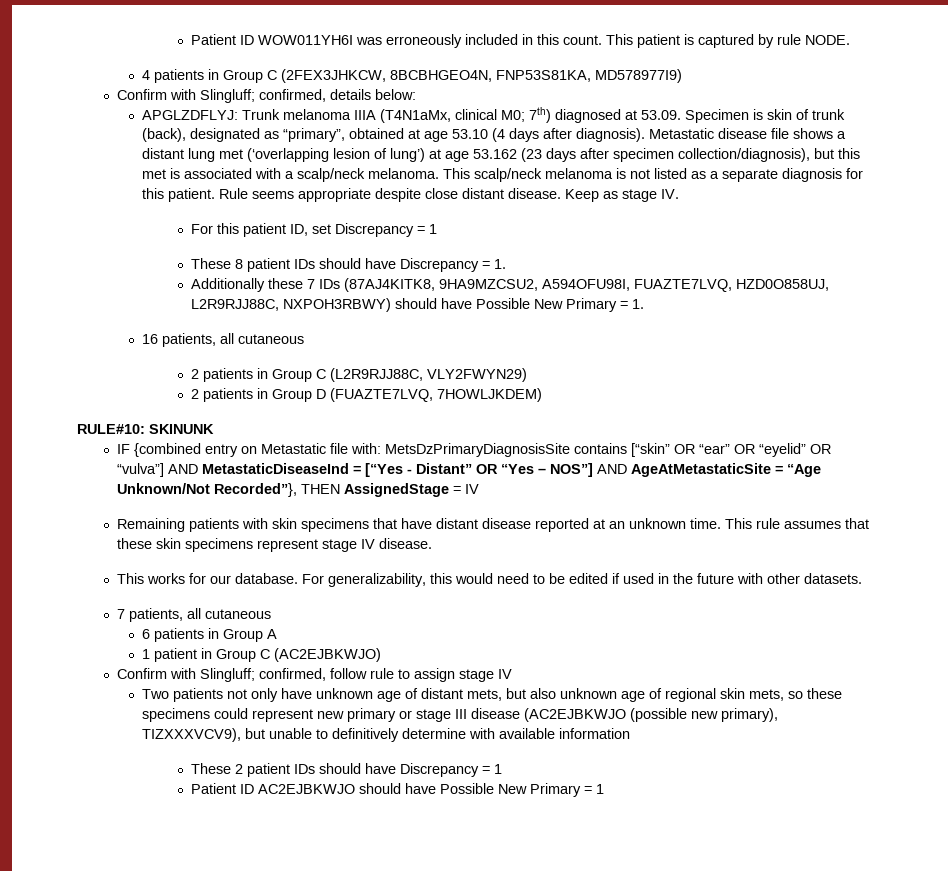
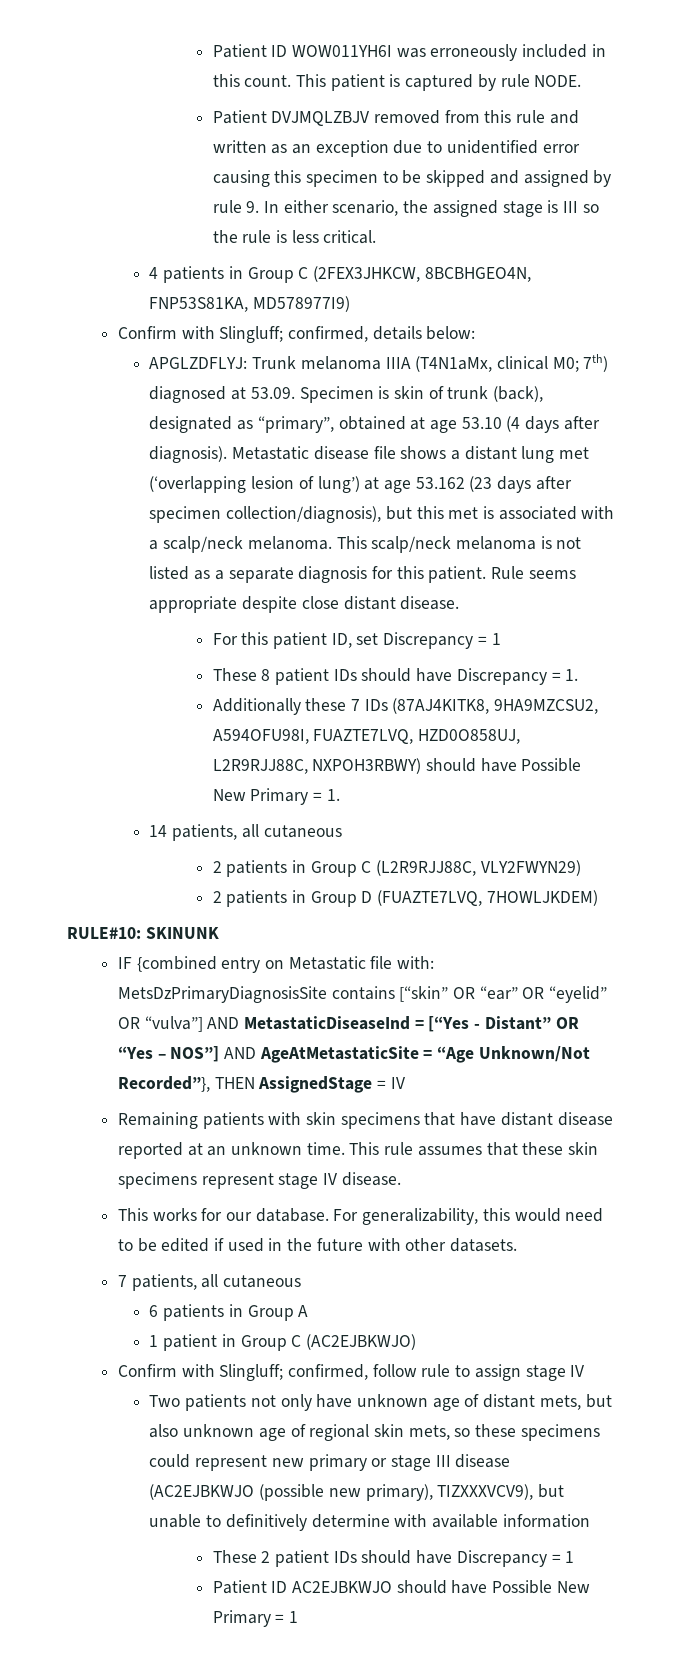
+ Patient DVJMQLZBJV removed from this rule and written as an exception due to unidentified error causing this specimen to be skipped and assigned by rule 9. In either scenario, the assigned stage is III so the rule is less critical.
- Keep as stage IV.
- 16 patients, all cutaneous
+ 14 patients, all cutaneous

